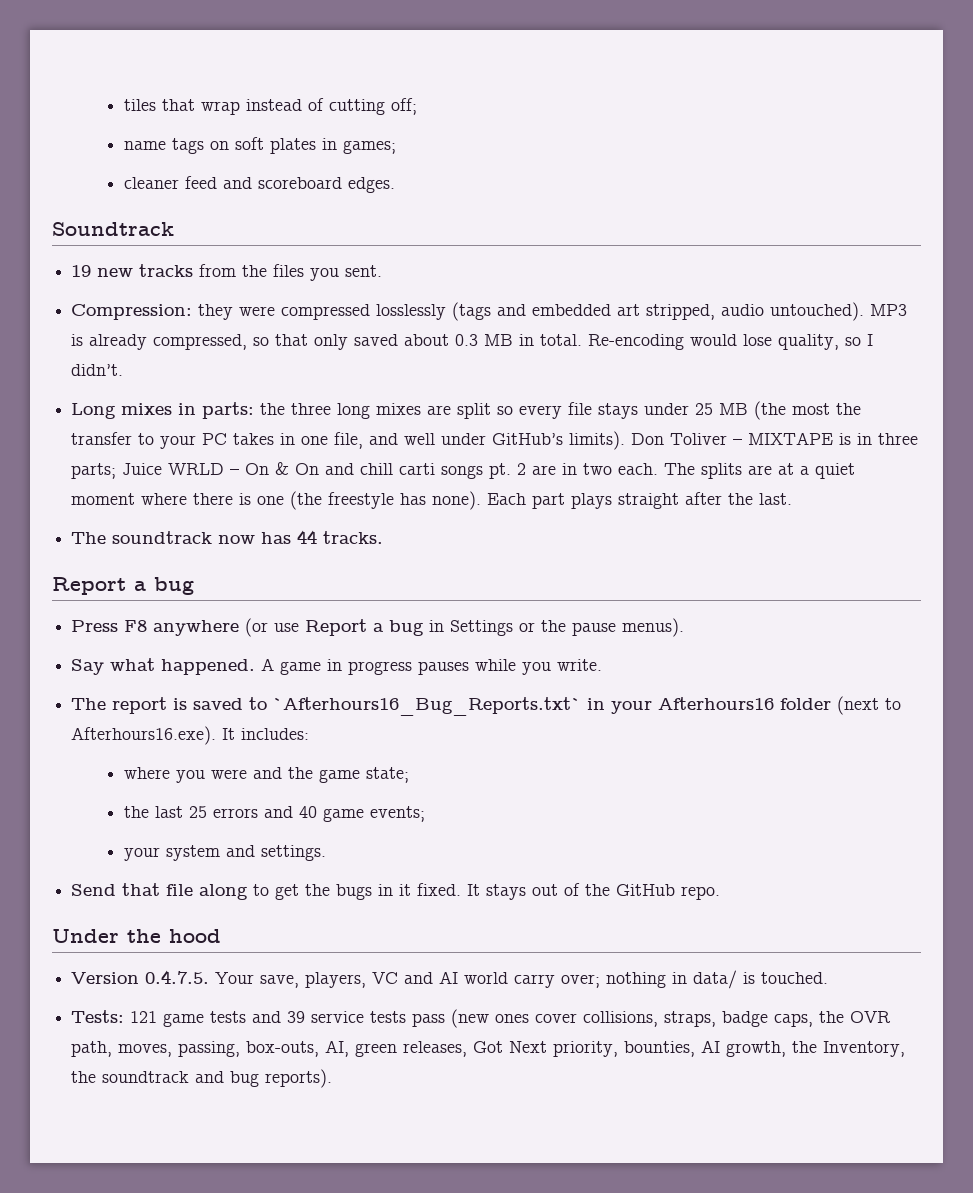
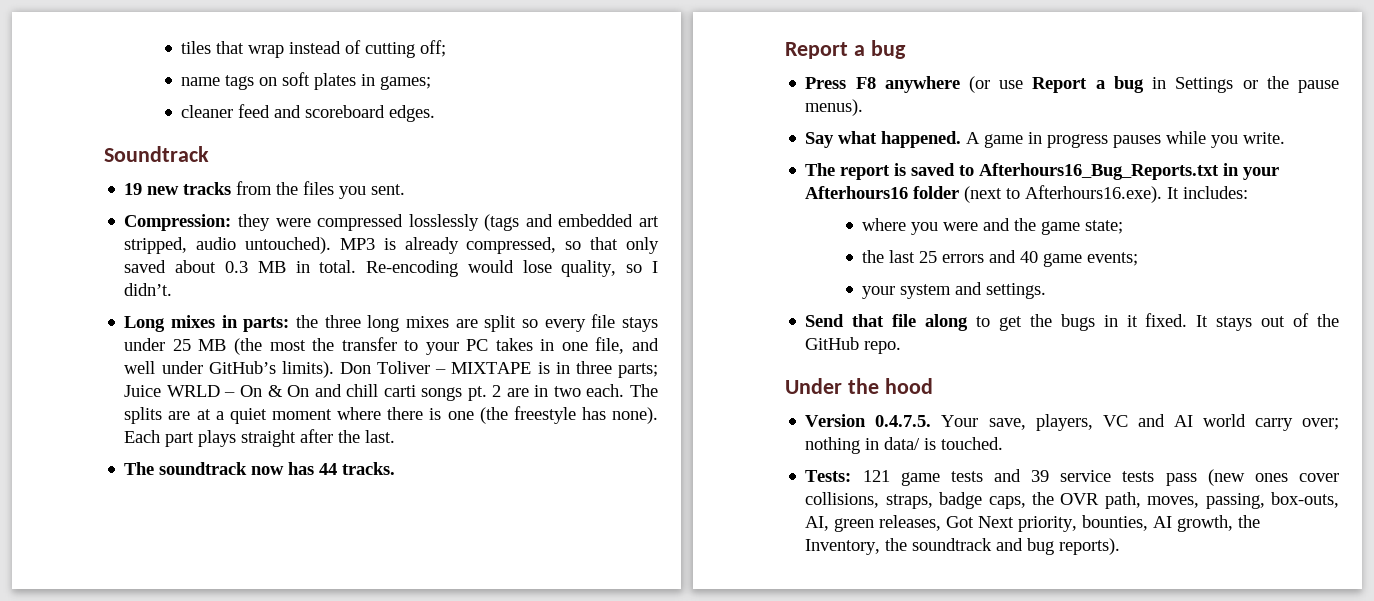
- The report is saved to `Afterhours16_Bug_Reports.txt` in your Afterhours16 folder (next to Afterhours16.exe). It includes:
+ The report is saved to Afterhours16_Bug_Reports.txt in your Afterhours16 folder (next to Afterhours16.exe). It includes:

